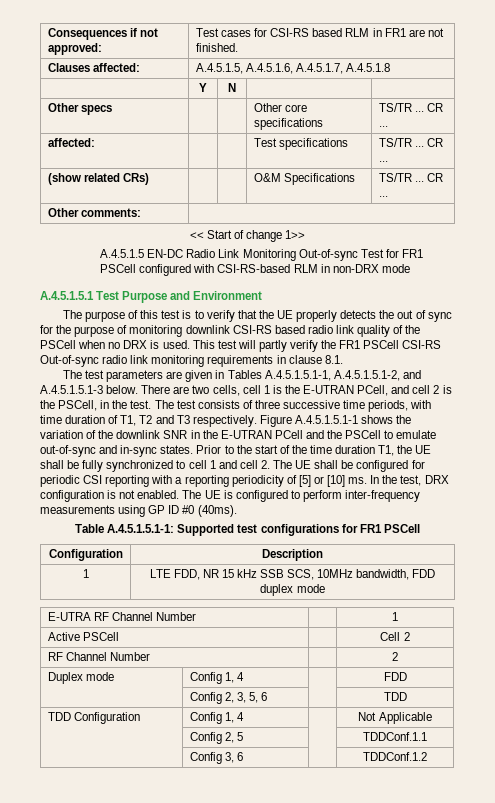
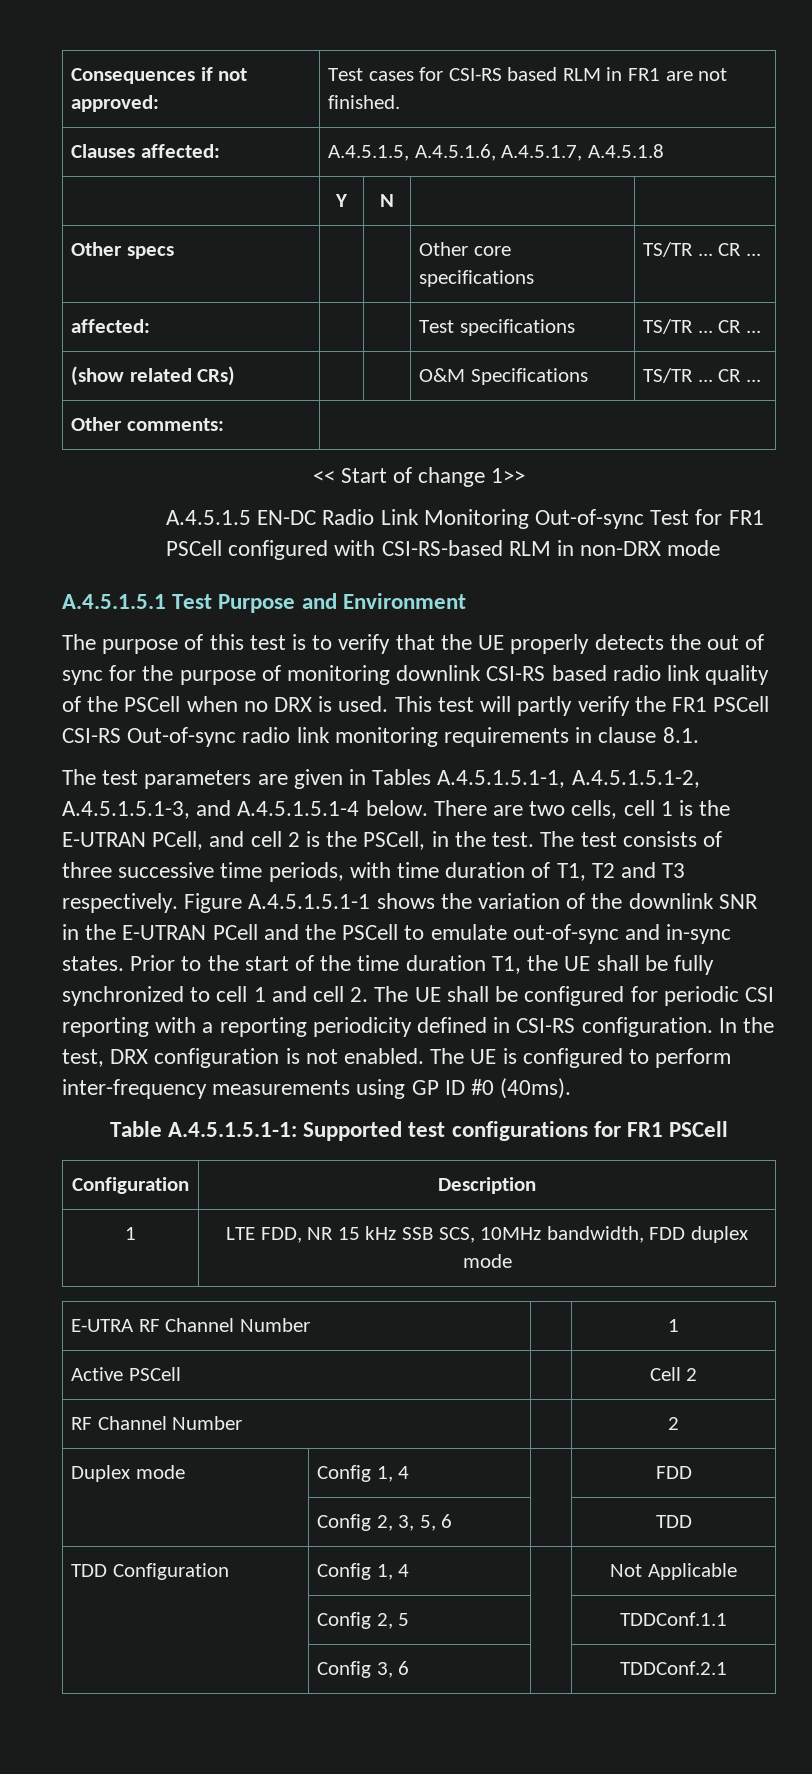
- The test parameters are given in Tables A.4.5.1.5.1-1, A.4.5.1.5.1-2, and A.4.5.1.5.1-3 below.
+ The test parameters are given in Tables A.4.5.1.5.1-1, A.4.5.1.5.1-2, A.4.5.1.5.1-3, and A.4.5.1.5.1-4 below.
- Prior to the start of the time duration T1, the UE shall be fully synchronized to cell 1 and cell 2. The UE shall be configured for periodic CSI reporting with a reporting periodicity of [5] or [10] ms.
+ Prior to the start of the time duration T1, the UE shall be fully synchronized to cell 1 and cell 2. The UE shall be configured for periodic CSI reporting with a reporting periodicity defined in CSI-RS configuration.
- | Config 3, 6 | | TDDConf.1.2
+ | Config 3, 6 | | TDDConf.2.1

